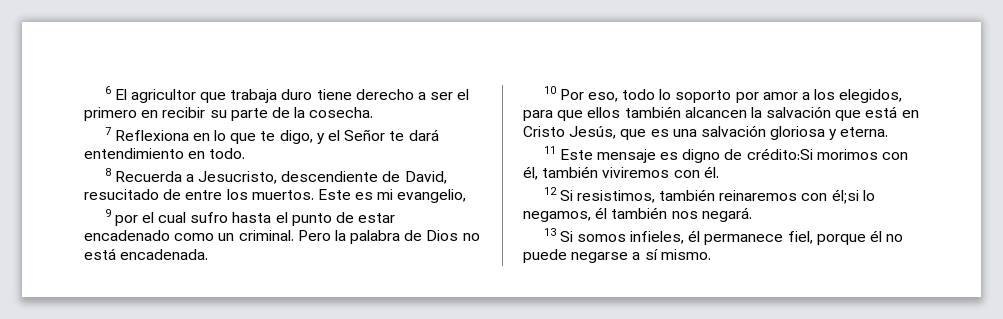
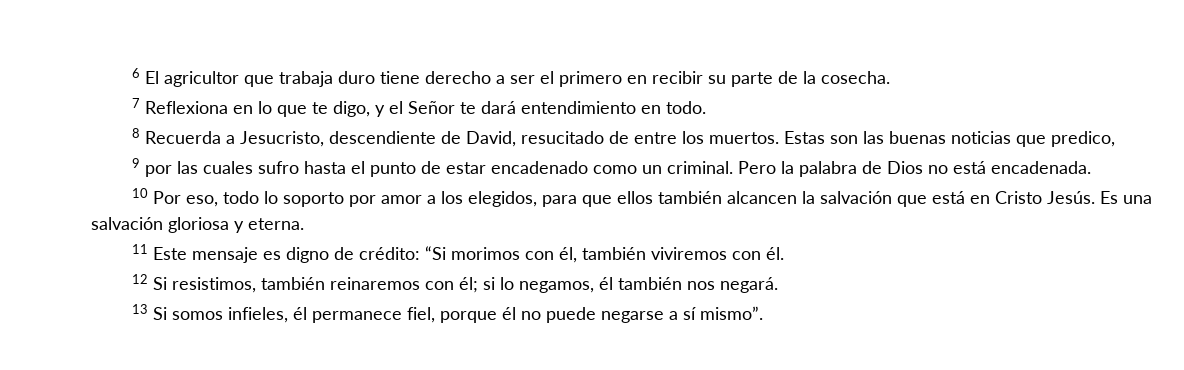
- Este es mi evangelio,
+ Estas son las buenas noticias que predico,
- 9 por el cual sufro hasta el punto de estar encadenado como un criminal.
+ 9 por las cuales sufro hasta el punto de estar encadenado como un criminal.
- 10 Por eso, todo lo soporto por amor a los elegidos, para que ellos también alcancen la salvación que está en Cristo Jesús, que es una salvación gloriosa y eterna.
+ 10 Por eso, todo lo soporto por amor a los elegidos, para que ellos también alcancen la salvación que está en Cristo Jesús. Es una salvación gloriosa y eterna.
- 11 Este mensaje es digno de crédito:Si morimos con él, también viviremos con él.
+ 11 Este mensaje es digno de crédito: “Si morimos con él, también viviremos con él.
- 12 Si resistimos, también reinaremos con él;si lo negamos, él también nos negará.
+ 12 Si resistimos, también reinaremos con él; si lo negamos, él también nos negará.
- 13 Si somos infieles, él permanece fiel, porque él no puede negarse a sí mismo.
+ 13 Si somos infieles, él permanece fiel, porque él no puede negarse a sí mismo”.

